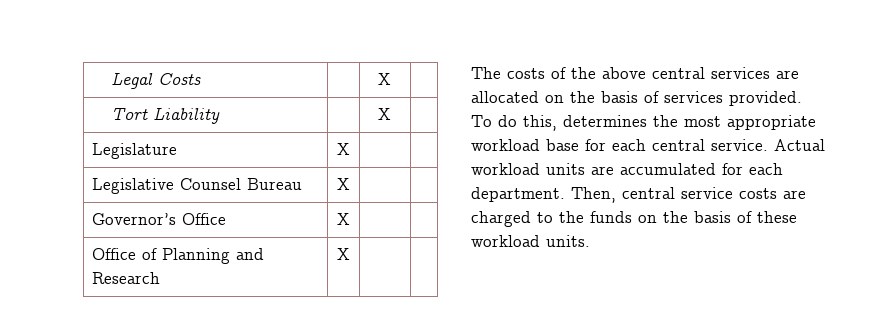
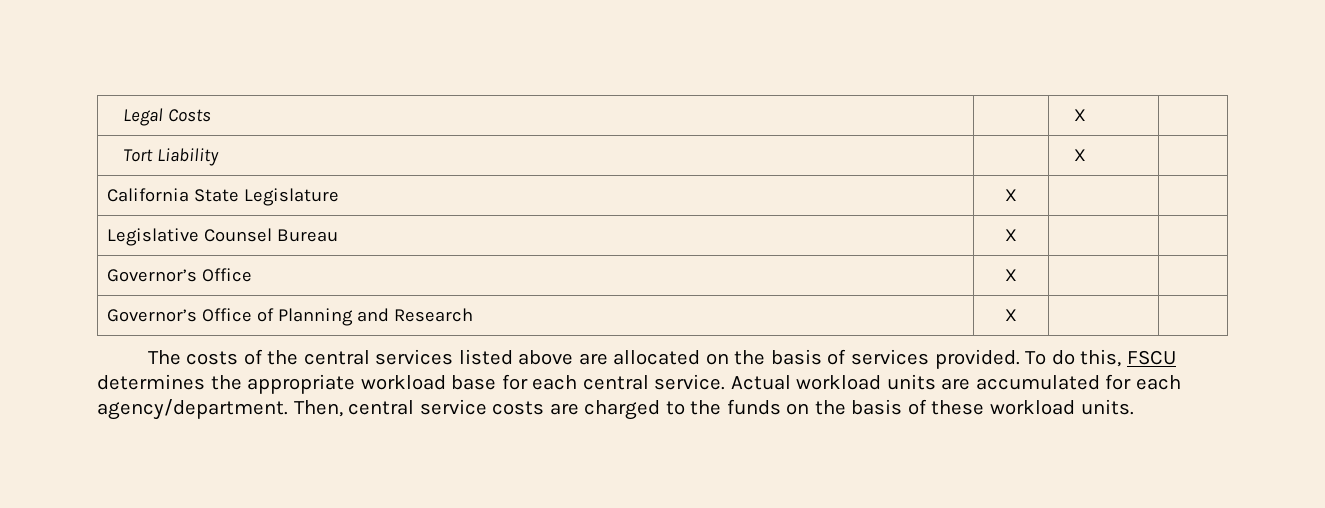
- Legislature | X | |
+ California State Legislature | X | |
- Office of Planning and Research | X | |
+ Governor’s Office of Planning and Research | X | |
- The costs of the above central services are allocated on the basis of services provided.
+ The costs of the central services listed above are allocated on the basis of services provided.
- To do this, determines the most appropriate workload base for each central service.
+ To do this, FSCU determines the appropriate workload base for each central service.
- Actual workload units are accumulated for each department.
+ Actual workload units are accumulated for each agency/department.

